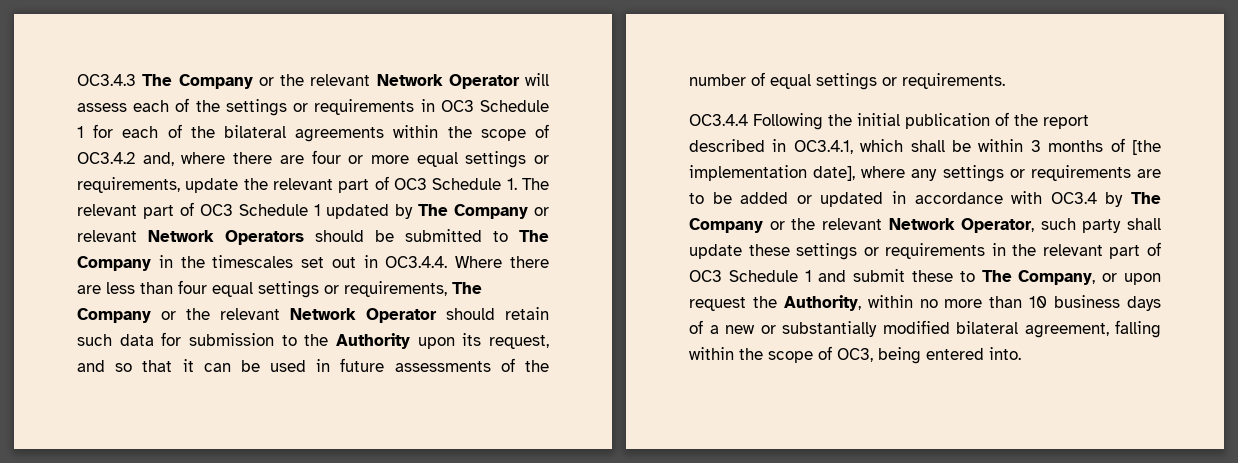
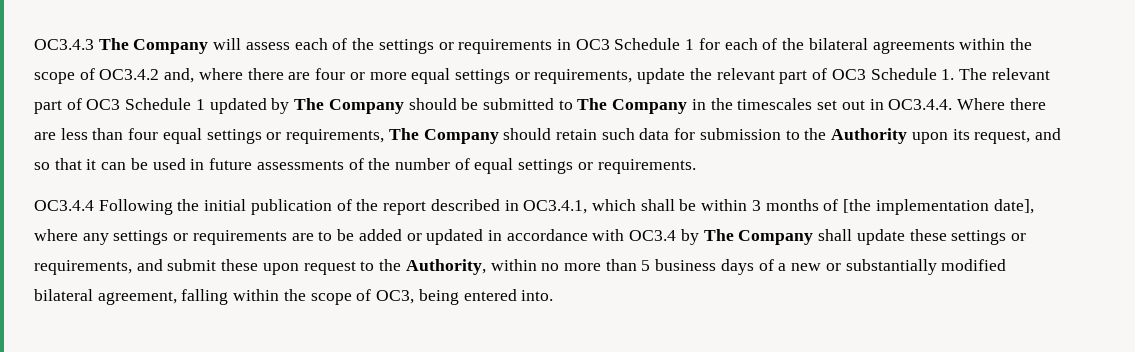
- OC3.4.3 The Company or the relevant Network Operator will assess each of the settings or requirements in OC3 Schedule 1 for each of the bilateral agreements within the scope of OC3.4.2 and, where there are four or more equal settings or requirements, update the relevant part of OC3 Schedule 1. The relevant part of OC3 Schedule 1 updated by The Company or relevant Network Operators should be submitted to The Company in the timescales set out in OC3.4.4. Where there are less than four equal settings or requirements, The Company or the relevant Network Operator should retain such data for submission to the Authority upon its request, and so that it can be used in future assessments of the number of equal settings or requirements.
+ OC3.4.3 The Company will assess each of the settings or requirements in OC3 Schedule 1 for each of the bilateral agreements within the scope of OC3.4.2 and, where there are four or more equal settings or requirements, update the relevant part of OC3 Schedule 1. The relevant part of OC3 Schedule 1 updated by The Company should be submitted to The Company in the timescales set out in OC3.4.4. Where there are less than four equal settings or requirements, The Company should retain such data for submission to the Authority upon its request, and so that it can be used in future assessments of the number of equal settings or requirements.
- OC3.4.4 Following the initial publication of the report described in OC3.4.1, which shall be within 3 months of [the implementation date], where any settings or requirements are to be added or updated in accordance with OC3.4 by The Company or the relevant Network Operator, such party shall update these settings or requirements in the relevant part of OC3 Schedule 1 and submit these to The Company, or upon request the Authority, within no more than 10 business days of a new or substantially modified bilateral agreement, falling within the scope of OC3, being entered into.
+ OC3.4.4 Following the initial publication of the report described in OC3.4.1, which shall be within 3 months of [the implementation date], where any settings or requirements are to be added or updated in accordance with OC3.4 by The Company shall update these settings or requirements, and submit these upon request to the Authority, within no more than 5 business days of a new or substantially modified bilateral agreement, falling within the scope of OC3, being entered into.

